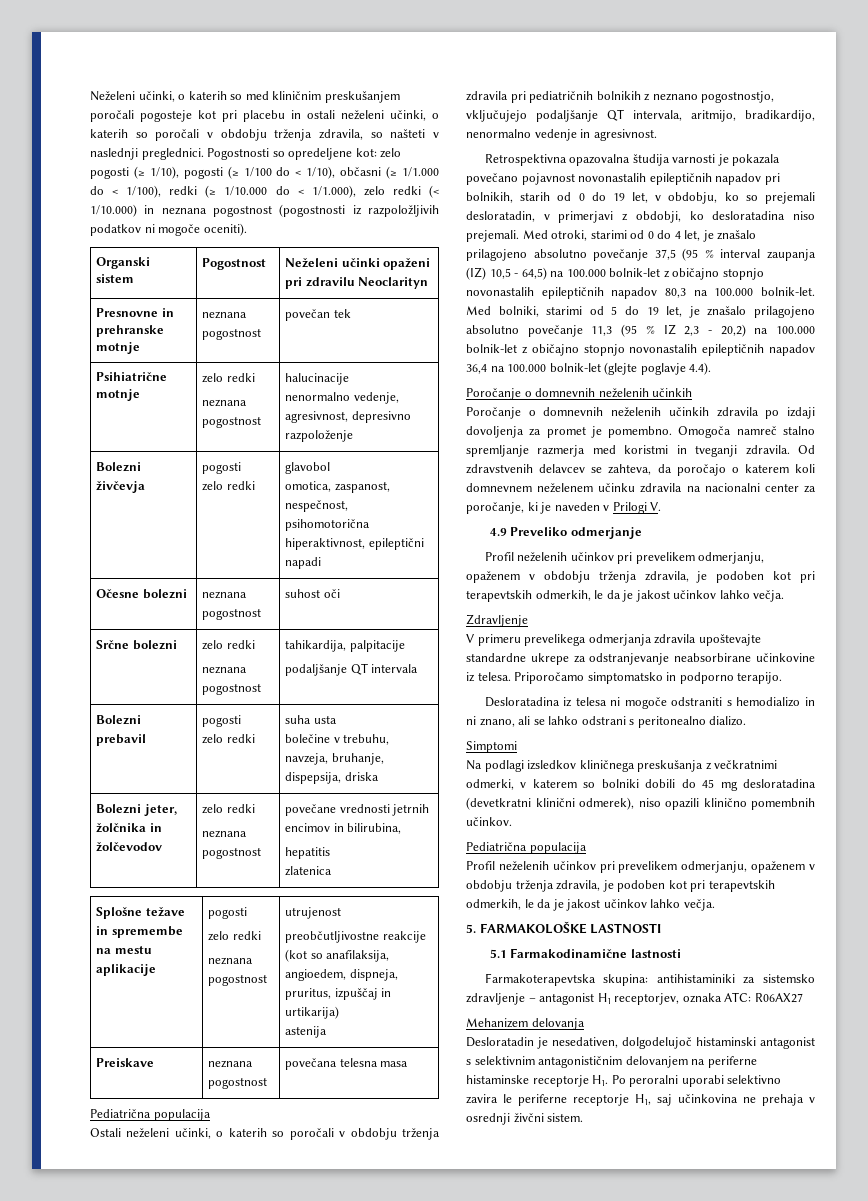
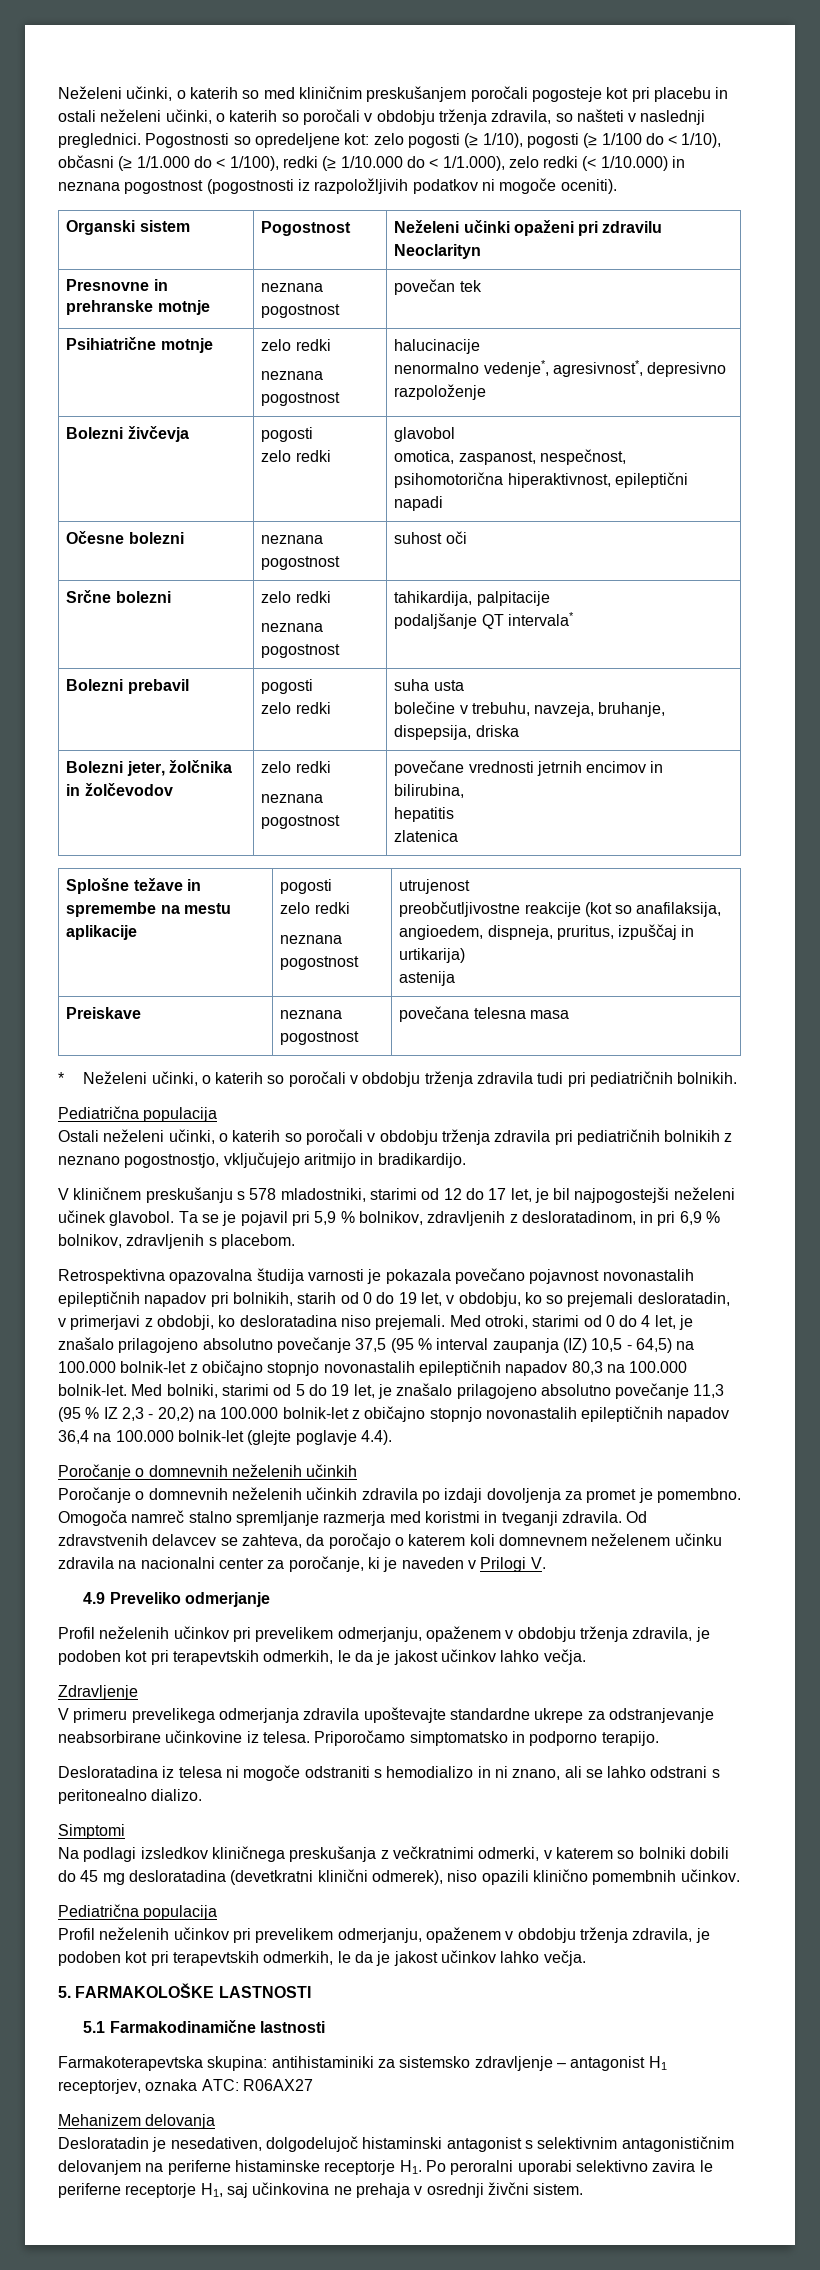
  Psihiatrične motnje | zelo redki
  neznana pogostnost | halucinacije
- nenormalno vedenje, agresivnost, depresivno razpoloženje
+ nenormalno vedenje*, agresivnost*, depresivno razpoloženje
  Srčne bolezni | zelo redki
  neznana pogostnost | tahikardija, palpitacije
- podaljšanje QT intervala
+ podaljšanje QT intervala*
+ * Neželeni učinki, o katerih so poročali v obdobju trženja zdravila tudi pri pediatričnih bolnikih.
- Ostali neželeni učinki, o katerih so poročali v obdobju trženja zdravila pri pediatričnih bolnikih z neznano pogostnostjo, vključujejo podaljšanje QT intervala, aritmijo, bradikardijo, nenormalno vedenje in agresivnost.
+ Ostali neželeni učinki, o katerih so poročali v obdobju trženja zdravila pri pediatričnih bolnikih z neznano pogostnostjo, vključujejo aritmijo in bradikardijo.
+ V kliničnem preskušanju s 578 mladostniki, starimi od 12 do 17 let, je bil najpogostejši neželeni učinek glavobol. Ta se je pojavil pri 5,9 % bolnikov, zdravljenih z desloratadinom, in pri 6,9 % bolnikov, zdravljenih s placebom.

